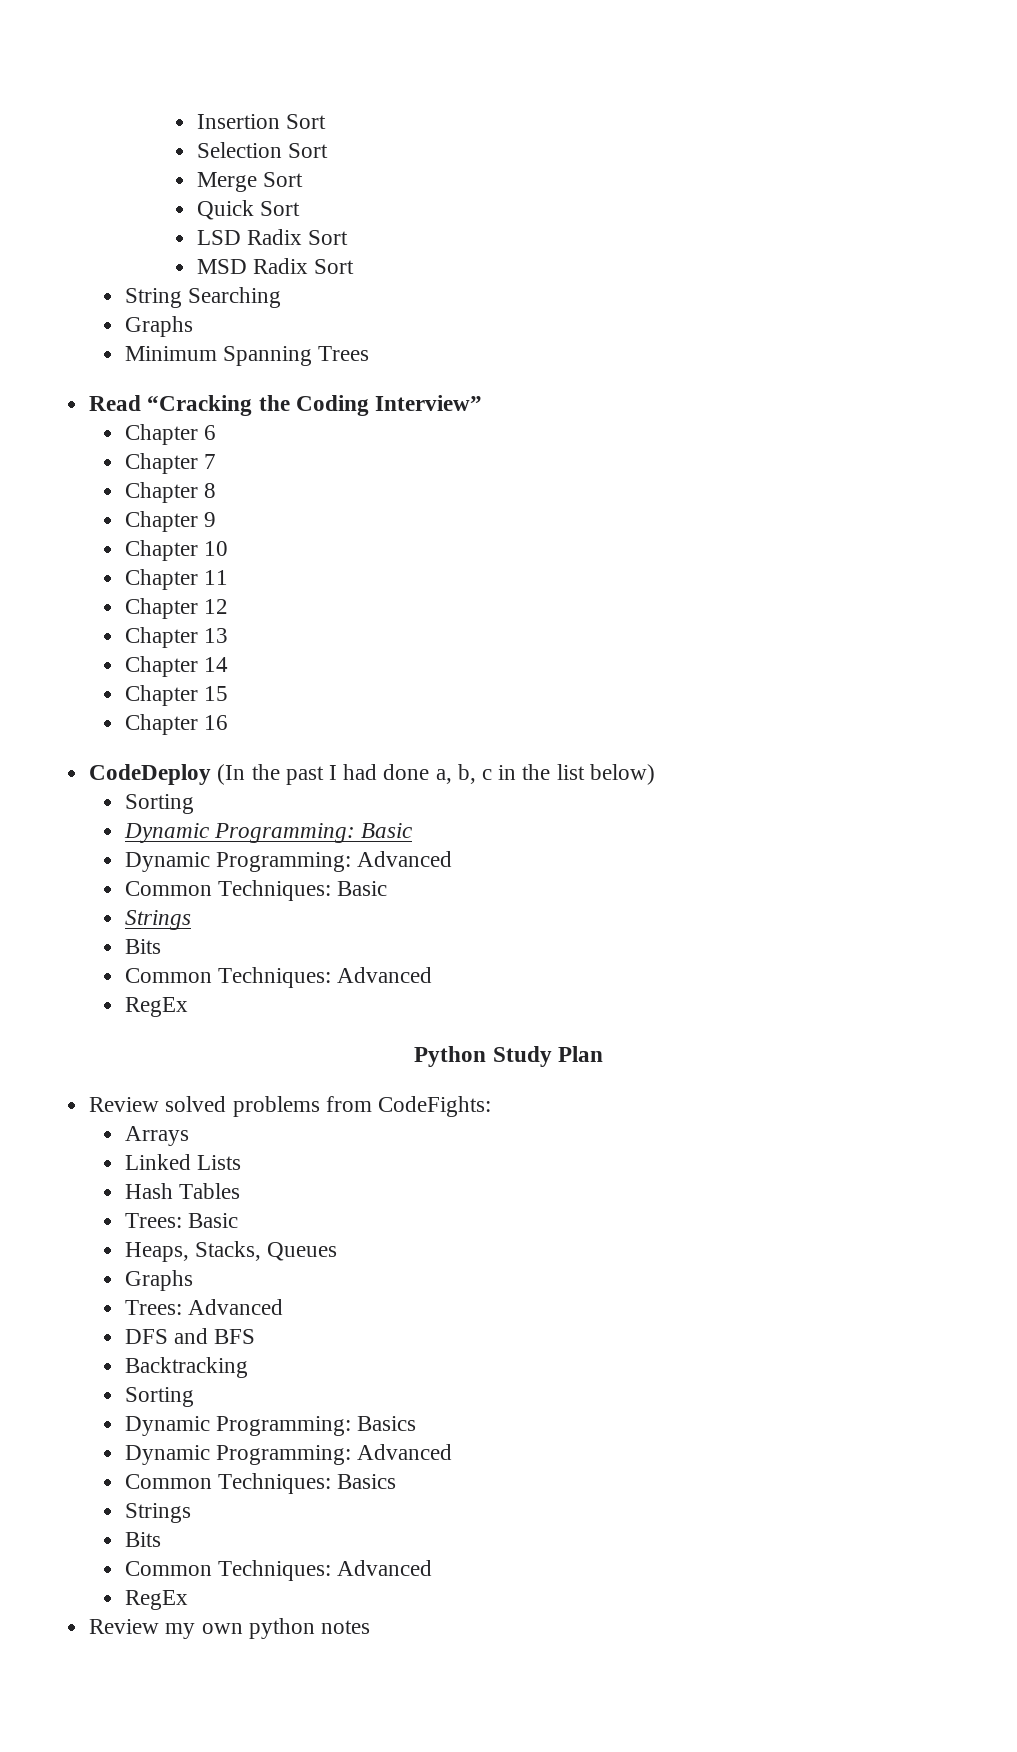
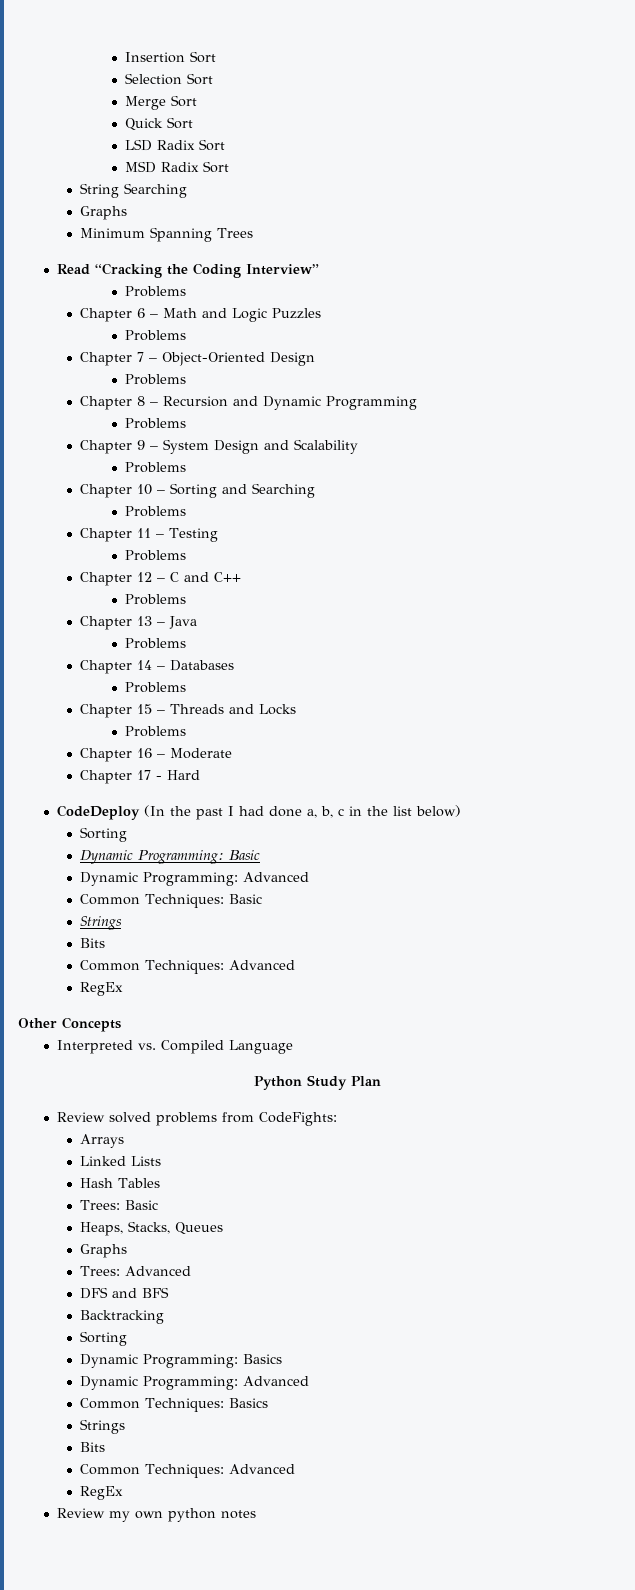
  Read “Cracking the Coding Interview”
+ Problems
- Chapter 6
- Chapter 7
- Chapter 8
- Chapter 9
- Chapter 10
+ Chapter 6 – Math and Logic Puzzles
+ Problems
+ Chapter 7 – Object-Oriented Design
+ Problems
+ Chapter 8 – Recursion and Dynamic Programming
+ Problems
+ Chapter 9 – System Design and Scalability
+ Problems
+ Chapter 10 – Sorting and Searching
+ Problems
- Chapter 11
+ Chapter 11 – Testing
+ Problems
- Chapter 12
+ Chapter 12 – C and C++
+ Problems
- Chapter 13
+ Chapter 13 – Java
+ Problems
- Chapter 14
+ Chapter 14 – Databases
+ Problems
- Chapter 15
- Chapter 16
+ Chapter 15 – Threads and Locks
+ Problems
+ Chapter 16 – Moderate
+ Chapter 17 - Hard
+ Other Concepts
+ Interpreted vs. Compiled Language

